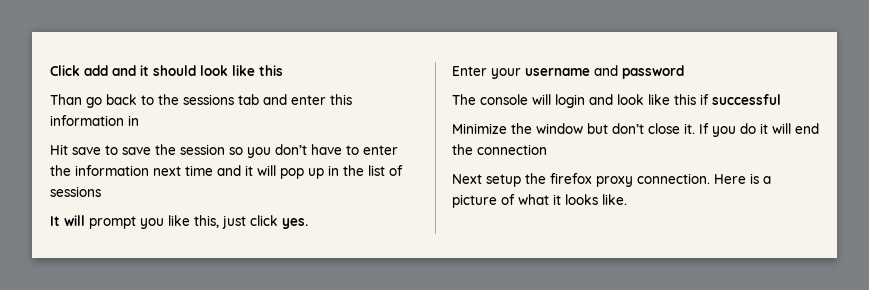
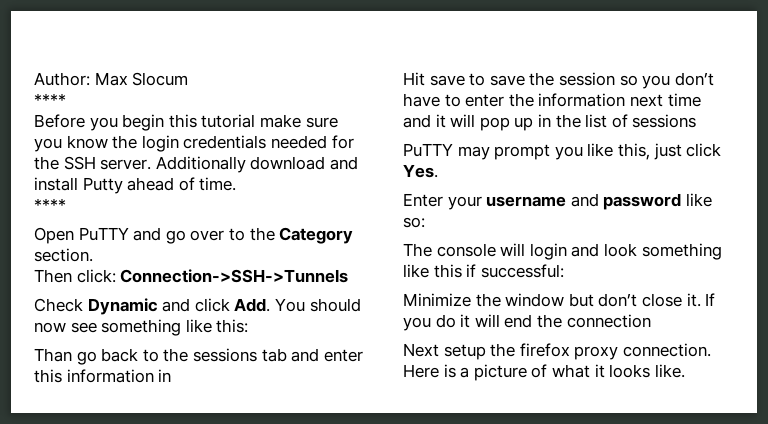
- Click add and it should look like this
+ Author: Max Slocum
+ ****
+ Before you begin this tutorial make sure you know the login credentials needed for the SSH server. Additionally download and install Putty ahead of time.
+ ****
+ Open PuTTY and go over to the Category section.
+ Then click: Connection->SSH->Tunnels
+ Check Dynamic and click Add. You should now see something like this:
- It will prompt you like this, just click yes.
+ PuTTY may prompt you like this, just click Yes.
- Enter your username and password
+ Enter your username and password like so:
- The console will login and look like this if successful
+ The console will login and look something like this if successful:

